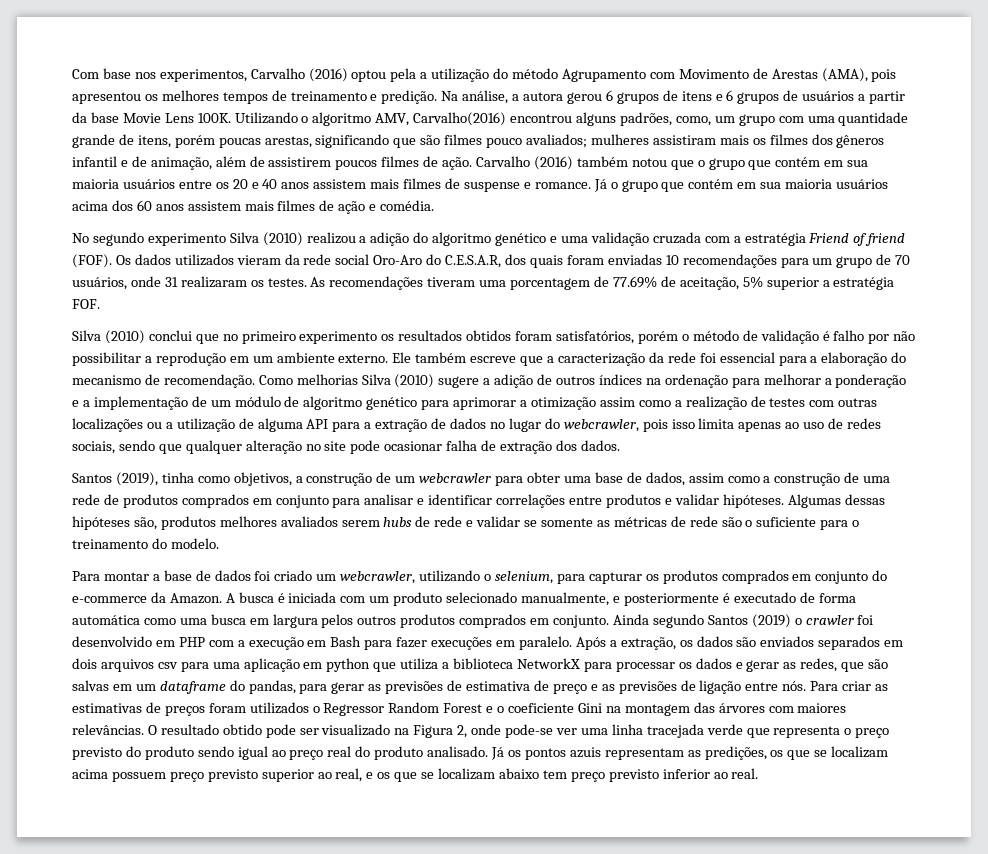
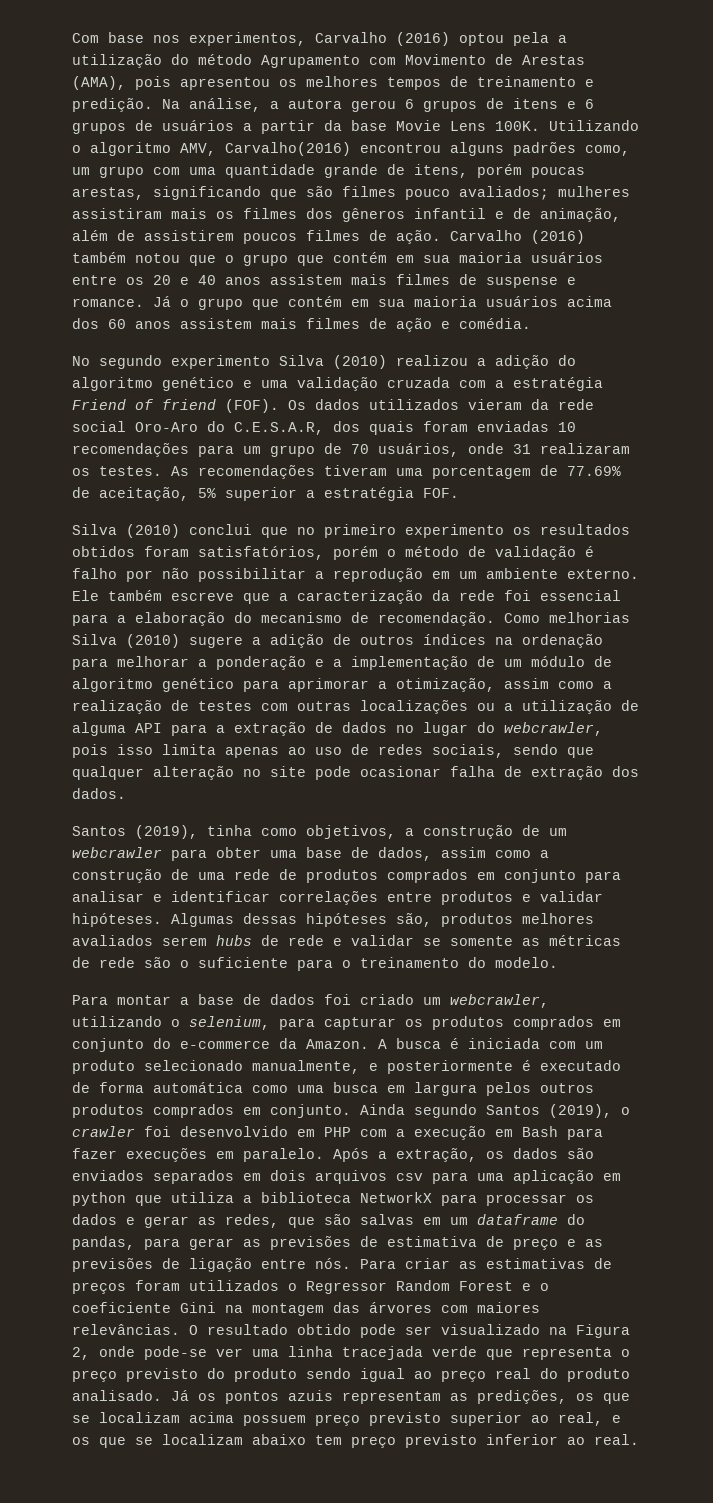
- Utilizando o algoritmo AMV, Carvalho(2016) encontrou alguns padrões, como, um grupo com uma quantidade grande de itens, porém poucas arestas, significando que são filmes pouco avaliados; mulheres assistiram mais os filmes dos gêneros infantil e de animação, além de assistirem poucos filmes de ação.
+ Utilizando o algoritmo AMV, Carvalho(2016) encontrou alguns padrões como, um grupo com uma quantidade grande de itens, porém poucas arestas, significando que são filmes pouco avaliados; mulheres assistiram mais os filmes dos gêneros infantil e de animação, além de assistirem poucos filmes de ação.
- Como melhorias Silva (2010) sugere a adição de outros índices na ordenação para melhorar a ponderação e a implementação de um módulo de algoritmo genético para aprimorar a otimização assim como a realização de testes com outras localizações ou a utilização de alguma API para a extração de dados no lugar do webcrawler, pois isso limita apenas ao uso de redes sociais, sendo que qualquer alteração no site pode ocasionar falha de extração dos dados.
+ Como melhorias Silva (2010) sugere a adição de outros índices na ordenação para melhorar a ponderação e a implementação de um módulo de algoritmo genético para aprimorar a otimização, assim como a realização de testes com outras localizações ou a utilização de alguma API para a extração de dados no lugar do webcrawler, pois isso limita apenas ao uso de redes sociais, sendo que qualquer alteração no site pode ocasionar falha de extração dos dados.
- Ainda segundo Santos (2019) o crawler foi desenvolvido em PHP com a execução em Bash para fazer execuções em paralelo.
+ Ainda segundo Santos (2019), o crawler foi desenvolvido em PHP com a execução em Bash para fazer execuções em paralelo.

